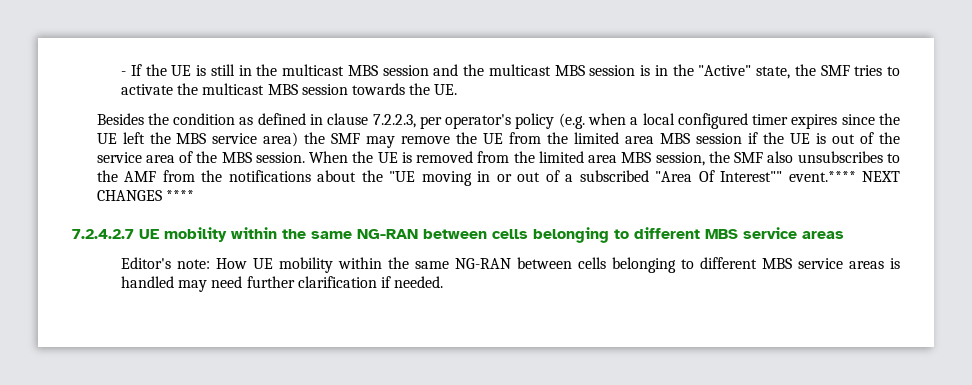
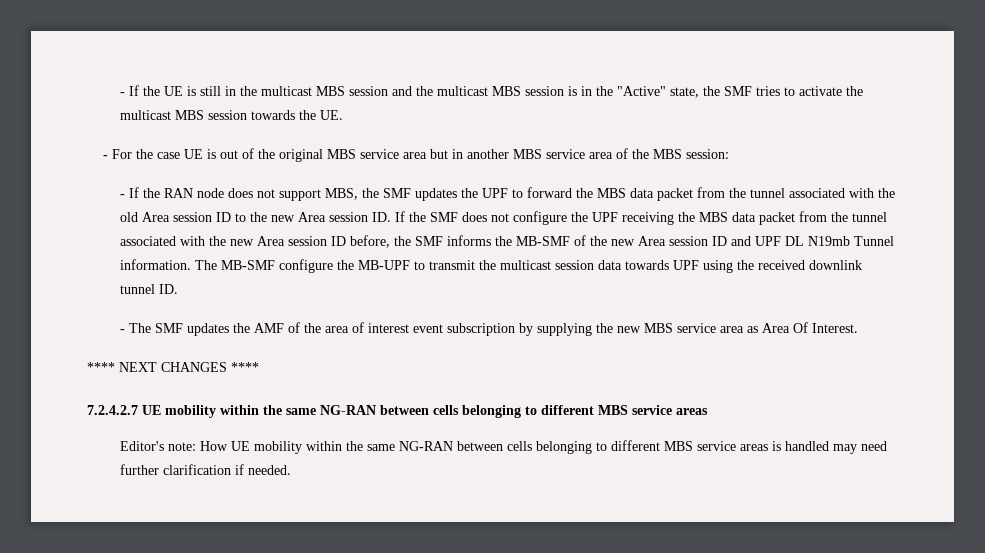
- Besides the condition as defined in clause 7.2.2.3, per operator's policy (e.g. when a local configured timer expires since the UE left the MBS service area) the SMF may remove the UE from the limited area MBS session if the UE is out of the service area of the MBS session. When the UE is removed from the limited area MBS session, the SMF also unsubscribes to the AMF from the notifications about the "UE moving in or out of a subscribed "Area Of Interest"" event.**** NEXT CHANGES ****
+ - For the case UE is out of the original MBS service area but in another MBS service area of the MBS session:
+ - If the RAN node does not support MBS, the SMF updates the UPF to forward the MBS data packet from the tunnel associated with the old Area session ID to the new Area session ID. If the SMF does not configure the UPF receiving the MBS data packet from the tunnel associated with the new Area session ID before, the SMF informs the MB-SMF of the new Area session ID and UPF DL N19mb Tunnel information. The MB-SMF configure the MB-UPF to transmit the multicast session data towards UPF using the received downlink tunnel ID.
+ - The SMF updates the AMF of the area of interest event subscription by supplying the new MBS service area as Area Of Interest.
+ **** NEXT CHANGES ****

